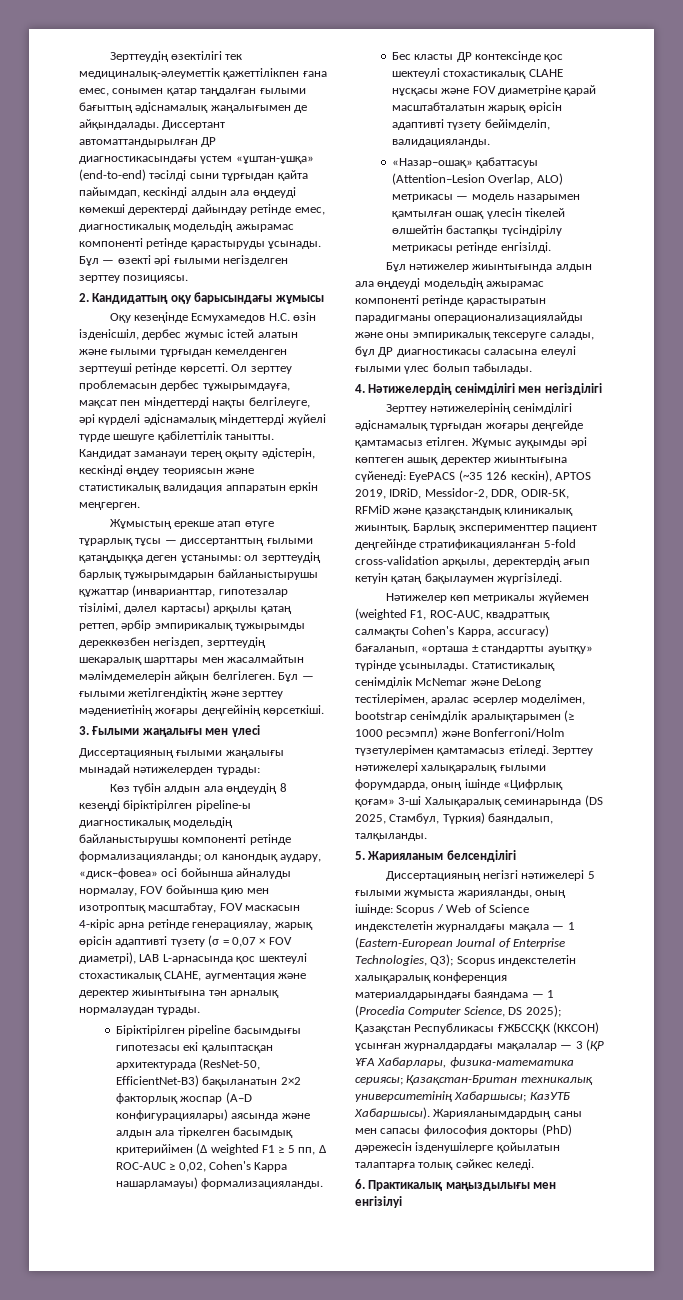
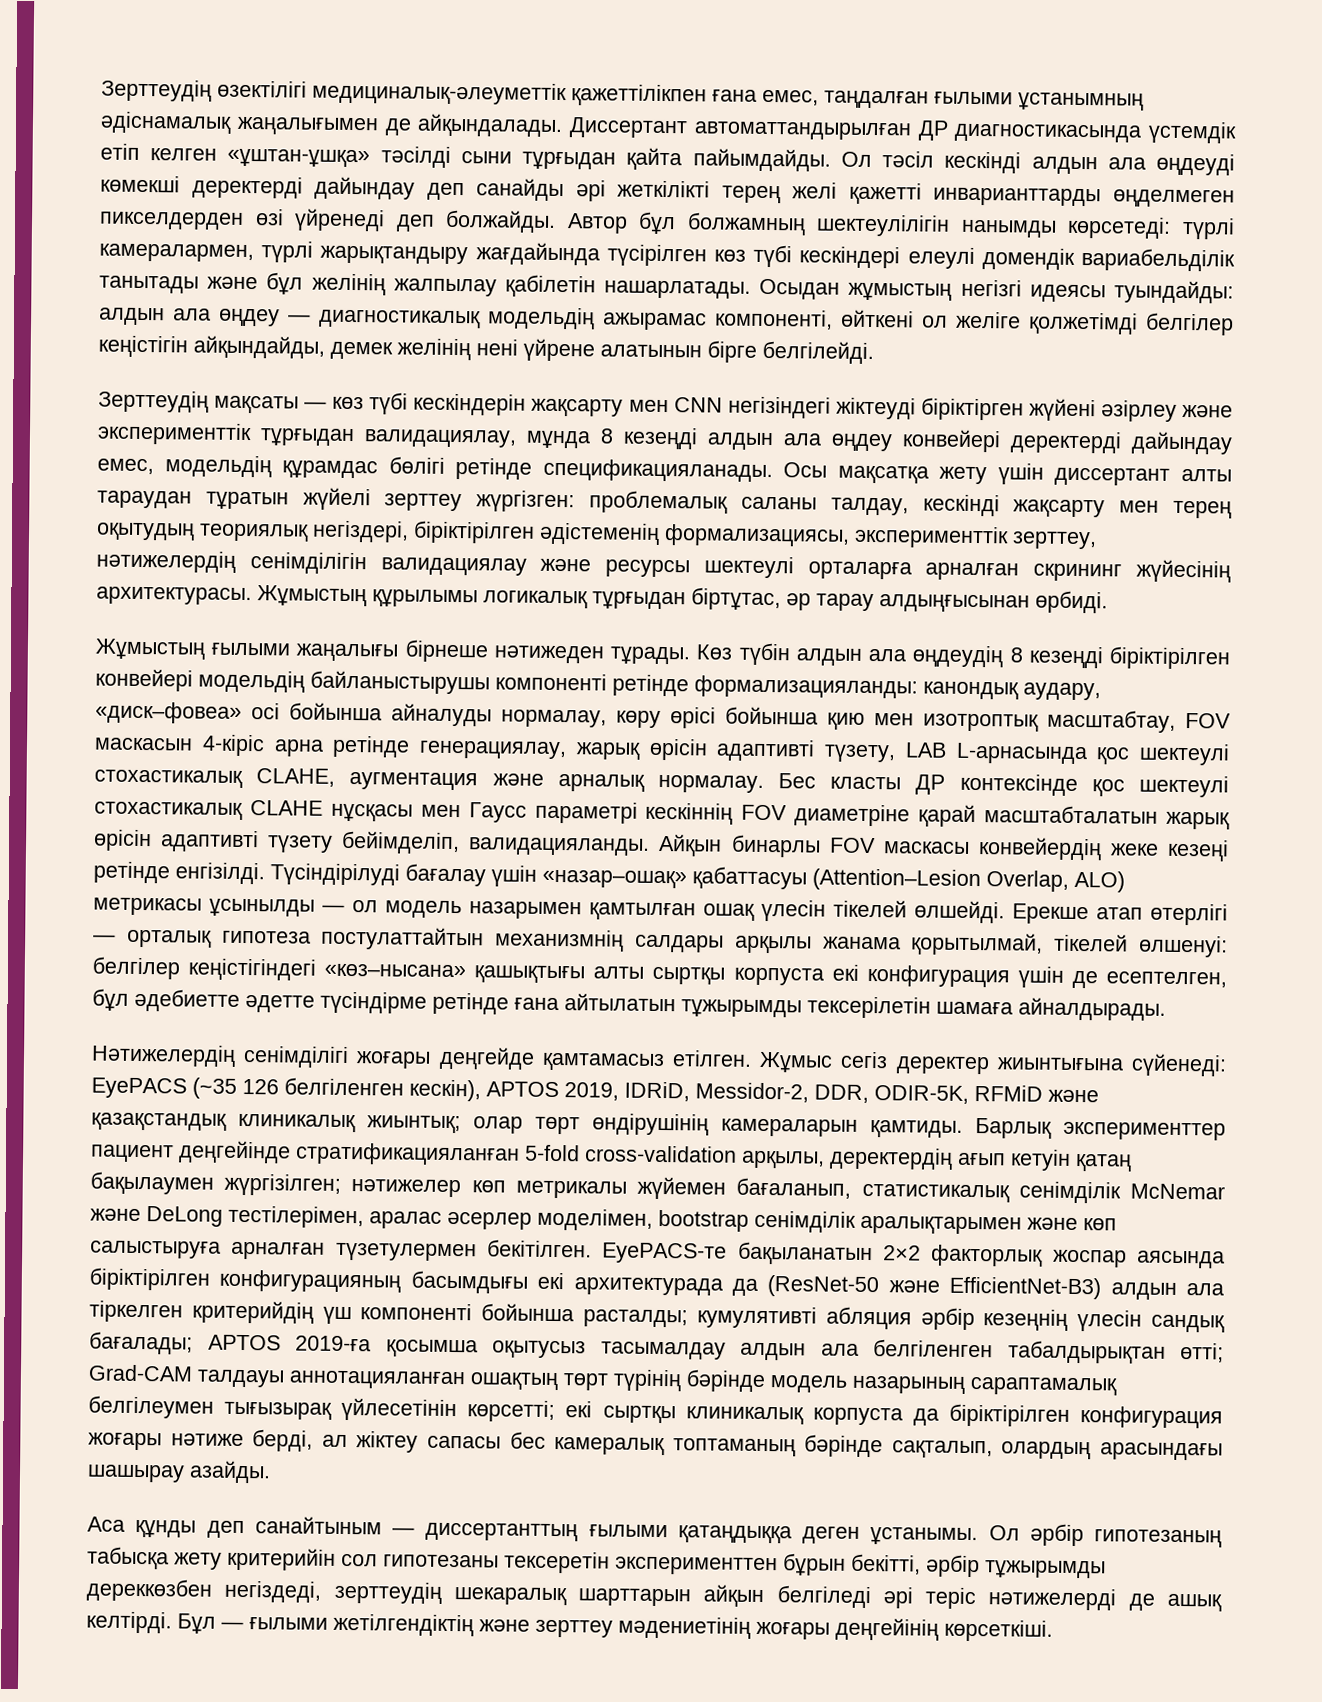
- Зерттеудің өзектілігі тек медициналық-әлеуметтік қажеттілікпен ғана емес, сонымен қатар таңдалған ғылыми бағыттың әдіснамалық жаңалығымен де айқындалады.
+ Зерттеудің өзектілігі медициналық-әлеуметтік қажеттілікпен ғана емес, таңдалған ғылыми ұстанымның әдіснамалық жаңалығымен де айқындалады.
- Диссертант автоматтандырылған ДР диагностикасындағы үстем «ұштан-ұшқа» (end-to-end) тәсілді сыни тұрғыдан қайта пайымдап, кескінді алдын ала өңдеуді көмекші деректерді дайындау ретінде емес, диагностикалық модельдің ажырамас компоненті ретінде қарастыруды ұсынады. Бұл — өзекті әрі ғылыми негізделген зерттеу позициясы.
- 2. Кандидаттың оқу барысындағы жұмысы
- Оқу кезеңінде Есмухамедов Н.С. өзін ізденісшіл, дербес жұмыс істей алатын және ғылыми тұрғыдан кемелденген зерттеуші ретінде көрсетті. Ол зерттеу проблемасын дербес тұжырымдауға, мақсат пен міндеттерді нақты белгілеуге, әрі күрделі әдіснамалық міндеттерді жүйелі түрде шешуге қабілеттілік танытты. Кандидат заманауи терең оқыту әдістерін, кескінді өңдеу теориясын және статистикалық валидация аппаратын еркін меңгерген.
- Жұмыстың ерекше атап өтуге тұрарлық тұсы — диссертанттың ғылыми қатаңдыққа деген ұстанымы: ол зерттеудің барлық тұжырымдарын байланыстырушы құжаттар (инварианттар, гипотезалар тізілімі, дәлел картасы) арқылы қатаң реттеп, әрбір эмпирикалық тұжырымды дереккөзбен негіздеп, зерттеудің шекаралық шарттары мен жасалмайтын мәлімдемелерін айқын белгілеген. Бұл — ғылыми жетілгендіктің және зерттеу мәдениетінің жоғары деңгейінің көрсеткіші.
- 3. Ғылыми жаңалығы мен үлесі
- Диссертацияның ғылыми жаңалығы мынадай нәтижелерден тұрады:
- Көз түбін алдын ала өңдеудің 8 кезеңді біріктірілген pipeline-ы диагностикалық модельдің байланыстырушы компоненті ретінде формализацияланды; ол канондық аудару, «диск–фовеа» осі бойынша айналуды нормалау, FOV бойынша қию мен изотроптық масштабтау, FOV маскасын 4-кіріс арна ретінде генерациялау, жарық өрісін адаптивті түзету (σ = 0,07 × FOV диаметрі), LAB L-арнасында қос шектеулі стохастикалық CLAHE, аугментация және деректер жиынтығына тән арналық нормалаудан тұрады.
- Біріктірілген pipeline басымдығы гипотезасы екі қалыптасқан архитектурада (ResNet-50, EfficientNet-B3) бақыланатын 2×2 факторлық жоспар (A–D конфигурациялары) аясында және алдын ала тіркелген басымдық критерийімен (Δ weighted F1 ≥ 5 пп, Δ ROC-AUC ≥ 0,02, Cohen's Kappa нашарламауы) формализацияланды.
- Бес класты ДР контексінде қос шектеулі стохастикалық CLAHE нұсқасы және FOV диаметріне қарай масштабталатын жарық өрісін адаптивті түзету бейімделіп, валидацияланды.
- «Назар–ошақ» қабаттасуы (Attention–Lesion Overlap, ALO) метрикасы — модель назарымен қамтылған ошақ үлесін тікелей өлшейтін бастапқы түсіндірілу метрикасы ретінде енгізілді.
- Бұл нәтижелер жиынтығында алдын ала өңдеуді модельдің ажырамас компоненті ретінде қарастыратын парадигманы операционализациялайды және оны эмпирикалық тексеруге салады, бұл ДР диагностикасы саласына елеулі ғылыми үлес болып табылады.
- 4. Нәтижелердің сенімділігі мен негізділігі
- Зерттеу нәтижелерінің сенімділігі әдіснамалық тұрғыдан жоғары деңгейде қамтамасыз етілген.
+ Диссертант автоматтандырылған ДР диагностикасында үстемдік етіп келген «ұштан-ұшқа» тәсілді сыни тұрғыдан қайта пайымдайды. Ол тәсіл кескінді алдын ала өңдеуді көмекші деректерді дайындау деп санайды әрі жеткілікті терең желі қажетті инварианттарды өңделмеген пикселдерден өзі үйренеді деп болжайды. Автор бұл болжамның шектеулілігін нанымды көрсетеді: түрлі камералармен, түрлі жарықтандыру жағдайында түсірілген көз түбі кескіндері елеулі домендік вариабельділік танытады және бұл желінің жалпылау қабілетін нашарлатады. Осыдан жұмыстың негізгі идеясы туындайды: алдын ала өңдеу — диагностикалық модельдің ажырамас компоненті, өйткені ол желіге қолжетімді белгілер кеңістігін айқындайды, демек желінің нені үйрене алатынын бірге белгілейді.
+ Зерттеудің мақсаты — көз түбі кескіндерін жақсарту мен CNN негізіндегі жіктеуді біріктірген жүйені әзірлеу және эксперименттік тұрғыдан валидациялау, мұнда 8 кезеңді алдын ала өңдеу конвейері деректерді дайындау емес, модельдің құрамдас бөлігі ретінде спецификацияланады. Осы мақсатқа жету үшін диссертант алты тараудан тұратын жүйелі зерттеу жүргізген: проблемалық саланы талдау, кескінді жақсарту мен терең оқытудың теориялық негіздері, біріктірілген әдістеменің формализациясы, эксперименттік зерттеу, нәтижелердің сенімділігін валидациялау және ресурсы шектеулі орталарға арналған скрининг жүйесінің архитектурасы. Жұмыстың құрылымы логикалық тұрғыдан біртұтас, әр тарау алдыңғысынан өрбиді.
+ Жұмыстың ғылыми жаңалығы бірнеше нәтижеден тұрады. Көз түбін алдын ала өңдеудің 8 кезеңді біріктірілген конвейері модельдің байланыстырушы компоненті ретінде формализацияланды: канондық аудару, «диск–фовеа» осі бойынша айналуды нормалау, көру өрісі бойынша қию мен изотроптық масштабтау, FOV маскасын 4-кіріс арна ретінде генерациялау, жарық өрісін адаптивті түзету, LAB L-арнасында қос шектеулі стохастикалық CLAHE, аугментация және арналық нормалау. Бес класты ДР контексінде қос шектеулі стохастикалық CLAHE нұсқасы мен Гаусс параметрі кескіннің FOV диаметріне қарай масштабталатын жарық өрісін адаптивті түзету бейімделіп, валидацияланды. Айқын бинарлы FOV маскасы конвейердің жеке кезеңі ретінде енгізілді. Түсіндірілуді бағалау үшін «назар–ошақ» қабаттасуы (Attention–Lesion Overlap, ALO) метрикасы ұсынылды — ол модель назарымен қамтылған ошақ үлесін тікелей өлшейді. Ерекше атап өтерлігі — орталық гипотеза постулаттайтын механизмнің салдары арқылы жанама қорытылмай, тікелей өлшенуі: белгілер кеңістігіндегі «көз–нысана» қашықтығы алты сыртқы корпуста екі конфигурация үшін де есептелген, бұл әдебиетте әдетте түсіндірме ретінде ғана айтылатын тұжырымды тексерілетін шамаға айналдырады.
+ Нәтижелердің сенімділігі жоғары деңгейде қамтамасыз етілген.
- Жұмыс ауқымды әрі көптеген ашық деректер жиынтығына сүйенеді: EyePACS (~35 126 кескін), APTOS 2019, IDRiD, Messidor-2, DDR, ODIR-5K, RFMiD және қазақстандық клиникалық жиынтық.
+ Жұмыс сегіз деректер жиынтығына сүйенеді: EyePACS (~35 126 белгіленген кескін), APTOS 2019, IDRiD, Messidor-2, DDR, ODIR-5K, RFMiD және қазақстандық клиникалық жиынтық; олар төрт өндірушінің камераларын қамтиды.
- Барлық эксперименттер пациент деңгейінде стратификацияланған 5-fold cross-validation арқылы, деректердің ағып кетуін қатаң бақылаумен жүргізіледі.
- Нәтижелер көп метрикалы жүйемен (weighted F1, ROC-AUC, квадраттық салмақты Cohen's Kappa, accuracy) бағаланып, «орташа ± стандартты ауытқу» түрінде ұсынылады. Статистикалық сенімділік McNemar және DeLong тестілерімен, аралас әсерлер моделімен, bootstrap сенімділік аралықтарымен (≥ 1000 ресэмпл) және Bonferroni/Holm түзетулерімен қамтамасыз етіледі. Зерттеу нәтижелері халықаралық ғылыми форумдарда, оның ішінде «Цифрлық қоғам» 3-ші Халықаралық семинарында (DS 2025, Стамбул, Түркия) баяндалып, талқыланды.
- 5. Жарияланым белсенділігі
- Диссертацияның негізгі нәтижелері 5 ғылыми жұмыста жарияланды, оның ішінде: Scopus / Web of Science индекстелетін журналдағы мақала — 1 (Eastern-European Journal of Enterprise Technologies, Q3); Scopus индекстелетін халықаралық конференция материалдарындағы баяндама — 1 (Procedia Computer Science, DS 2025); Қазақстан Республикасы ҒЖБССҚК (ККСОН) ұсынған журналдардағы мақалалар — 3 (ҚР ҰҒА Хабарлары, физика-математика сериясы; Қазақстан-Британ техникалық университетінің Хабаршысы; КазУТБ Хабаршысы). Жарияланымдардың саны мен сапасы философия докторы (PhD) дәрежесін ізденушілерге қойылатын талаптарға толық сәйкес келеді.
- 6. Практикалық маңыздылығы мен енгізілуі
+ Барлық эксперименттер пациент деңгейінде стратификацияланған 5-fold cross-validation арқылы, деректердің ағып кетуін қатаң бақылаумен жүргізілген; нәтижелер көп метрикалы жүйемен бағаланып, статистикалық сенімділік McNemar және DeLong тестілерімен, аралас әсерлер моделімен, bootstrap сенімділік аралықтарымен және көп салыстыруға арналған түзетулермен бекітілген. EyePACS-те бақыланатын 2×2 факторлық жоспар аясында біріктірілген конфигурацияның басымдығы екі архитектурада да (ResNet-50 және EfficientNet-B3) алдын ала тіркелген критерийдің үш компоненті бойынша расталды; кумулятивті абляция әрбір кезеңнің үлесін сандық бағалады; APTOS 2019-ға қосымша оқытусыз тасымалдау алдын ала белгіленген табалдырықтан өтті; Grad-CAM талдауы аннотацияланған ошақтың төрт түрінің бәрінде модель назарының сараптамалық белгілеумен тығызырақ үйлесетінін көрсетті; екі сыртқы клиникалық корпуста да біріктірілген конфигурация жоғары нәтиже берді, ал жіктеу сапасы бес камералық топтаманың бәрінде сақталып, олардың арасындағы шашырау азайды.
+ Аса құнды деп санайтыным — диссертанттың ғылыми қатаңдыққа деген ұстанымы. Ол әрбір гипотезаның табысқа жету критерийін сол гипотезаны тексеретін эксперименттен бұрын бекітті, әрбір тұжырымды дереккөзбен негіздеді, зерттеудің шекаралық шарттарын айқын белгіледі әрі теріс нәтижелерді де ашық келтірді. Бұл — ғылыми жетілгендіктің және зерттеу мәдениетінің жоғары деңгейінің көрсеткіші.

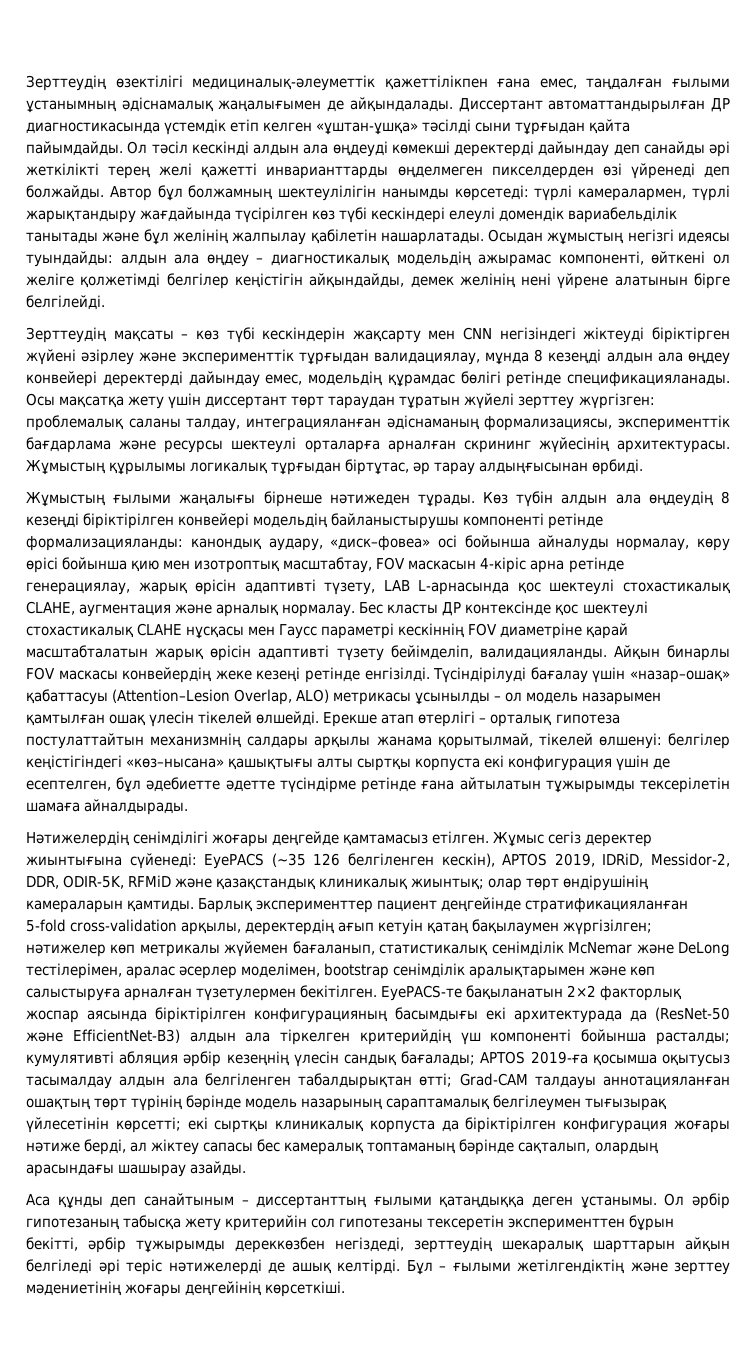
- Осыдан жұмыстың негізгі идеясы туындайды: алдын ала өңдеу — диагностикалық модельдің ажырамас компоненті, өйткені ол желіге қолжетімді белгілер кеңістігін айқындайды, демек желінің нені үйрене алатынын бірге белгілейді.
+ Осыдан жұмыстың негізгі идеясы туындайды: алдын ала өңдеу – диагностикалық модельдің ажырамас компоненті, өйткені ол желіге қолжетімді белгілер кеңістігін айқындайды, демек желінің нені үйрене алатынын бірге белгілейді.
- Зерттеудің мақсаты — көз түбі кескіндерін жақсарту мен CNN негізіндегі жіктеуді біріктірген жүйені әзірлеу және эксперименттік тұрғыдан валидациялау, мұнда 8 кезеңді алдын ала өңдеу конвейері деректерді дайындау емес, модельдің құрамдас бөлігі ретінде спецификацияланады.
+ Зерттеудің мақсаты – көз түбі кескіндерін жақсарту мен CNN негізіндегі жіктеуді біріктірген жүйені әзірлеу және эксперименттік тұрғыдан валидациялау, мұнда 8 кезеңді алдын ала өңдеу конвейері деректерді дайындау емес, модельдің құрамдас бөлігі ретінде спецификацияланады.
- Осы мақсатқа жету үшін диссертант алты тараудан тұратын жүйелі зерттеу жүргізген: проблемалық саланы талдау, кескінді жақсарту мен терең оқытудың теориялық негіздері, біріктірілген әдістеменің формализациясы, эксперименттік зерттеу, нәтижелердің сенімділігін валидациялау және ресурсы шектеулі орталарға арналған скрининг жүйесінің архитектурасы.
+ Осы мақсатқа жету үшін диссертант төрт тараудан тұратын жүйелі зерттеу жүргізген: проблемалық саланы талдау, интеграцияланған әдіснаманың формализациясы, эксперименттік бағдарлама және ресурсы шектеулі орталарға арналған скрининг жүйесінің архитектурасы.
- Түсіндірілуді бағалау үшін «назар–ошақ» қабаттасуы (Attention–Lesion Overlap, ALO) метрикасы ұсынылды — ол модель назарымен қамтылған ошақ үлесін тікелей өлшейді.
+ Түсіндірілуді бағалау үшін «назар–ошақ» қабаттасуы (Attention–Lesion Overlap, ALO) метрикасы ұсынылды – ол модель назарымен қамтылған ошақ үлесін тікелей өлшейді.
- Ерекше атап өтерлігі — орталық гипотеза постулаттайтын механизмнің салдары арқылы жанама қорытылмай, тікелей өлшенуі: белгілер кеңістігіндегі «көз–нысана» қашықтығы алты сыртқы корпуста екі конфигурация үшін де есептелген, бұл әдебиетте әдетте түсіндірме ретінде ғана айтылатын тұжырымды тексерілетін шамаға айналдырады.
+ Ерекше атап өтерлігі – орталық гипотеза постулаттайтын механизмнің салдары арқылы жанама қорытылмай, тікелей өлшенуі: белгілер кеңістігіндегі «көз–нысана» қашықтығы алты сыртқы корпуста екі конфигурация үшін де есептелген, бұл әдебиетте әдетте түсіндірме ретінде ғана айтылатын тұжырымды тексерілетін шамаға айналдырады.
- Аса құнды деп санайтыным — диссертанттың ғылыми қатаңдыққа деген ұстанымы.
+ Аса құнды деп санайтыным – диссертанттың ғылыми қатаңдыққа деген ұстанымы.
- Бұл — ғылыми жетілгендіктің және зерттеу мәдениетінің жоғары деңгейінің көрсеткіші.
+ Бұл – ғылыми жетілгендіктің және зерттеу мәдениетінің жоғары деңгейінің көрсеткіші.

